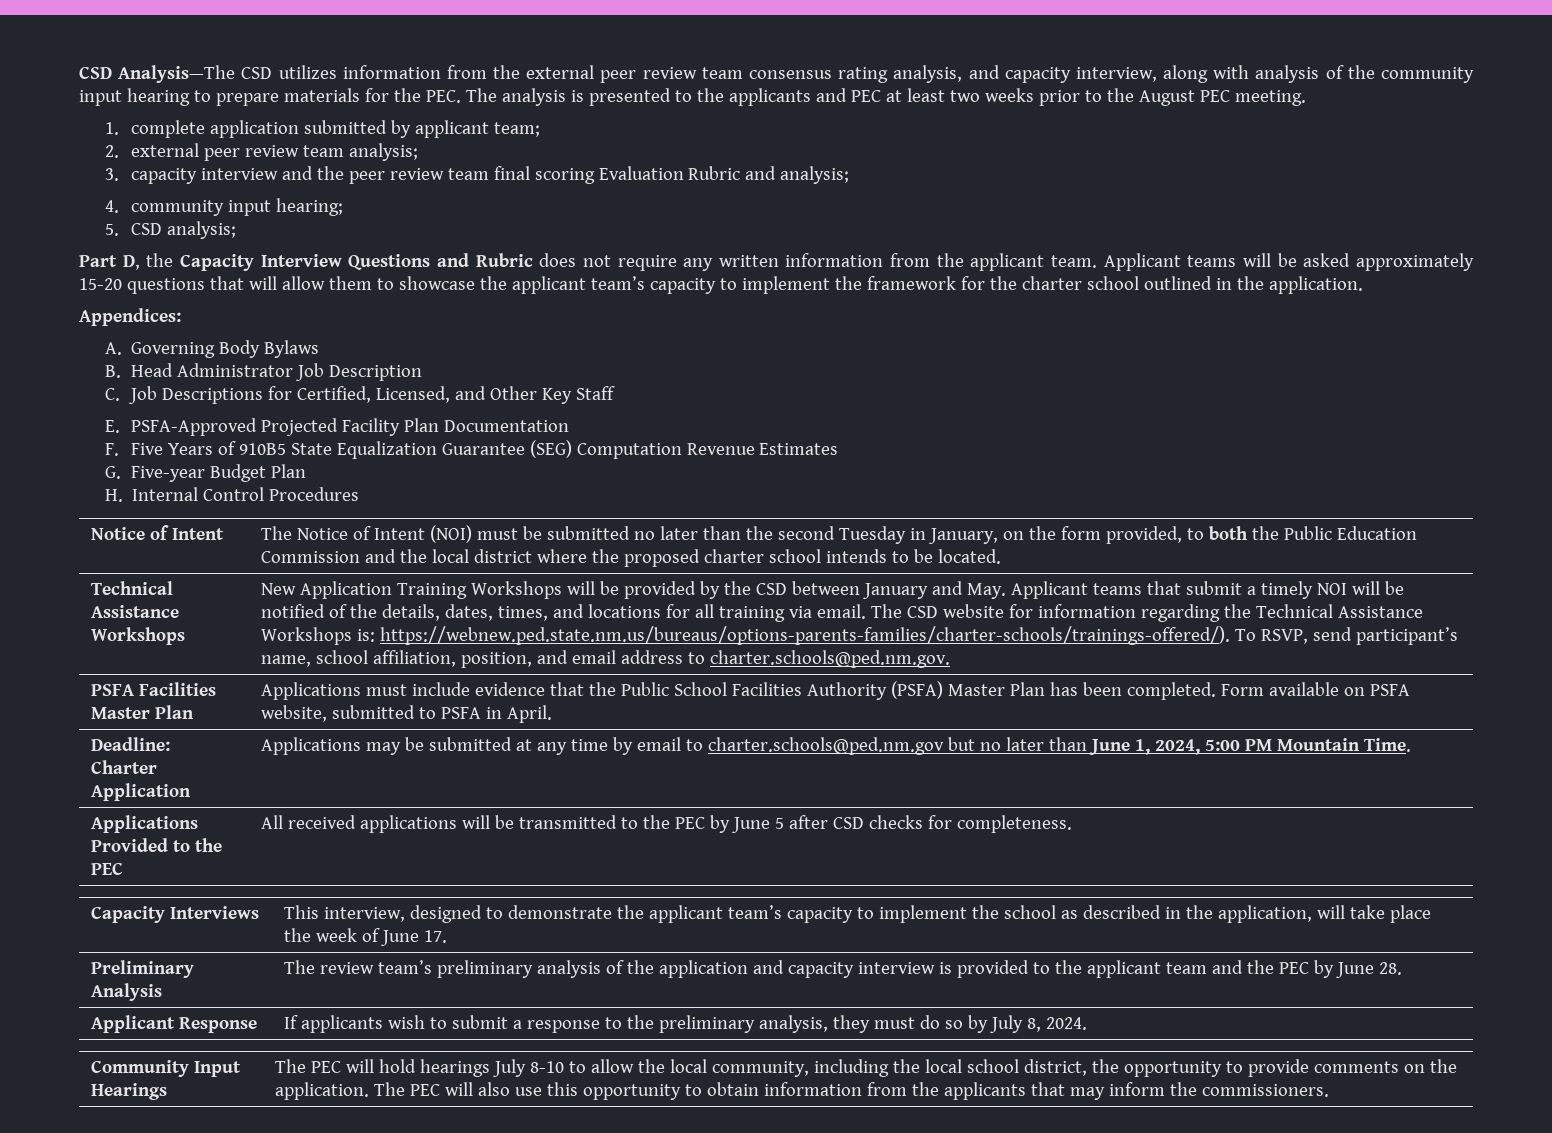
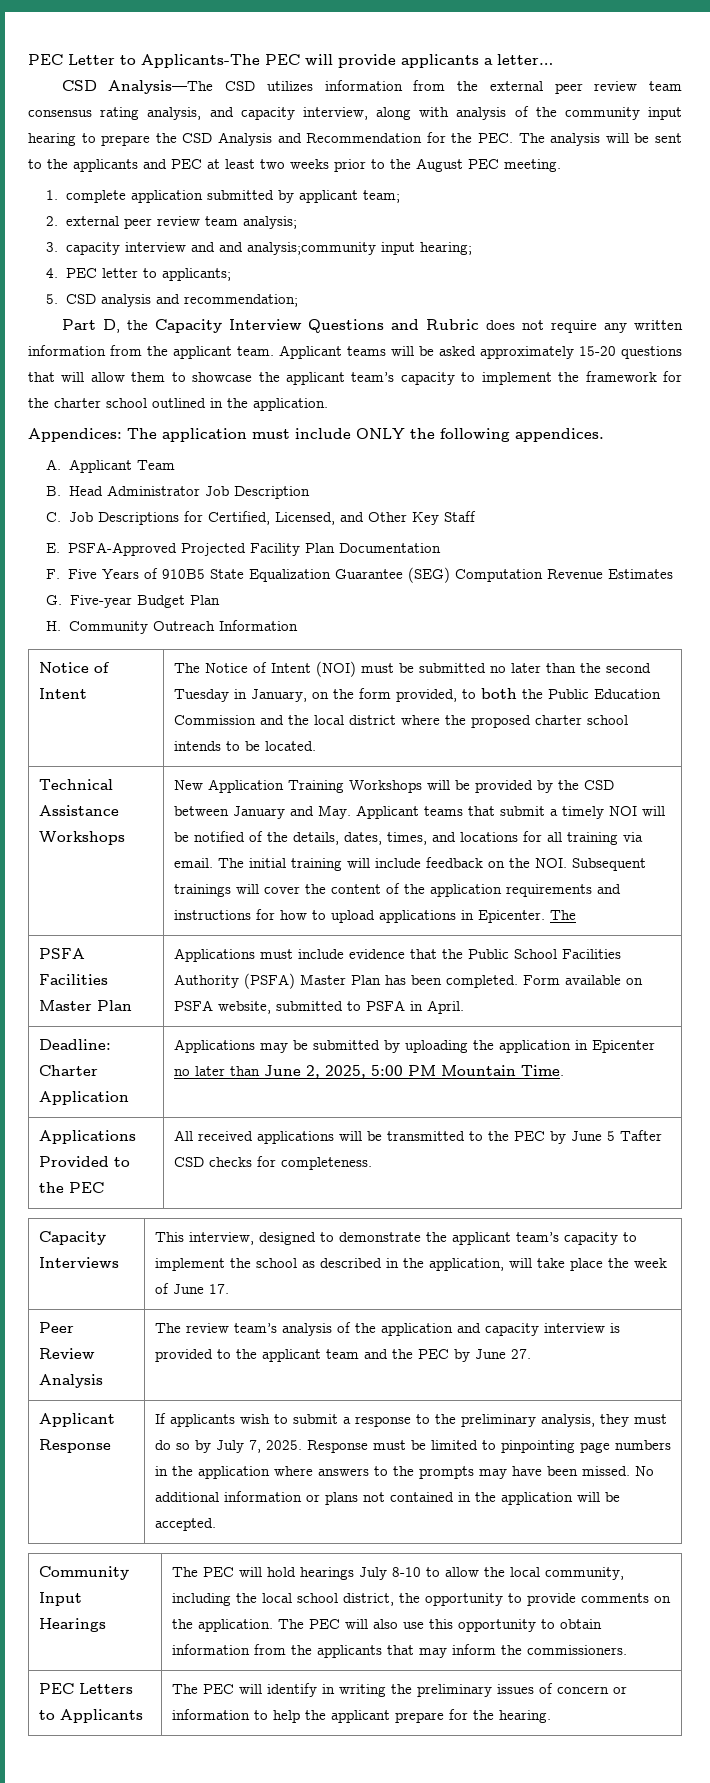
+ PEC Letter to Applicants-The PEC will provide applicants a letter…
- CSD Analysis—The CSD utilizes information from the external peer review team consensus rating analysis, and capacity interview, along with analysis of the community input hearing to prepare materials for the PEC. The analysis is presented to the applicants and PEC at least two weeks prior to the August PEC meeting.
+ CSD Analysis—The CSD utilizes information from the external peer review team consensus rating analysis, and capacity interview, along with analysis of the community input hearing to prepare the CSD Analysis and Recommendation for the PEC. The analysis will be sent to the applicants and PEC at least two weeks prior to the August PEC meeting.
- 3. capacity interview and the peer review team final scoring Evaluation Rubric and analysis;
- 4. community input hearing;
- 5. CSD analysis;
+ 3. capacity interview and and analysis;community input hearing;
+ 4. PEC letter to applicants;
+ 5. CSD analysis and recommendation;
- Appendices:
- A. Governing Body Bylaws
+ Appendices: The application must include ONLY the following appendices.
+ A. Applicant Team
- H. Internal Control Procedures
+ H. Community Outreach Information
- The CSD website for information regarding the Technical Assistance Workshops is: https://webnew.ped.state.nm.us/bureaus/options-parents-families/charter-schools/trainings-offered/). To RSVP, send participant’s name, school affiliation, position, and email address to charter.schools@ped.nm.gov.
+ The initial training will include feedback on the NOI. Subsequent trainings will cover the content of the application requirements and instructions for how to upload applications in Epicenter. The
- Deadline: Charter Application | Applications may be submitted at any time by email to charter.schools@ped.nm.gov but no later than June 1, 2024, 5:00 PM Mountain Time.
+ Deadline: Charter Application | Applications may be submitted by uploading the application in Epicenter no later than June 2, 2025, 5:00 PM Mountain Time.
- Applications Provided to the PEC | All received applications will be transmitted to the PEC by June 5 after CSD checks for completeness.
+ Applications Provided to the PEC | All received applications will be transmitted to the PEC by June 5 Tafter CSD checks for completeness.
- Preliminary Analysis | The review team’s preliminary analysis of the application and capacity interview is provided to the applicant team and the PEC by June 28.
+ Peer Review Analysis | The review team’s analysis of the application and capacity interview is provided to the applicant team and the PEC by June 27.
- If applicants wish to submit a response to the preliminary analysis, they must do so by July 8, 2024.
+ If applicants wish to submit a response to the preliminary analysis, they must do so by July 7, 2025. Response must be limited to pinpointing page numbers in the application where answers to the prompts may have been missed. No additional information or plans not contained in the application will be accepted.
+ PEC Letters to Applicants | The PEC will identify in writing the preliminary issues of concern or information to help the applicant prepare for the hearing.

